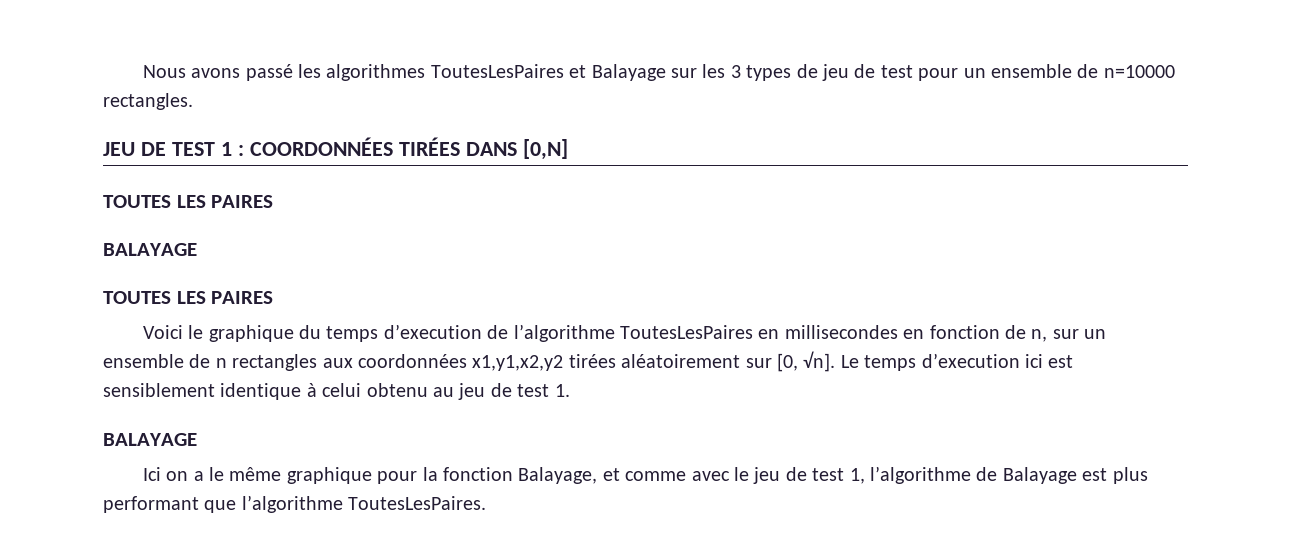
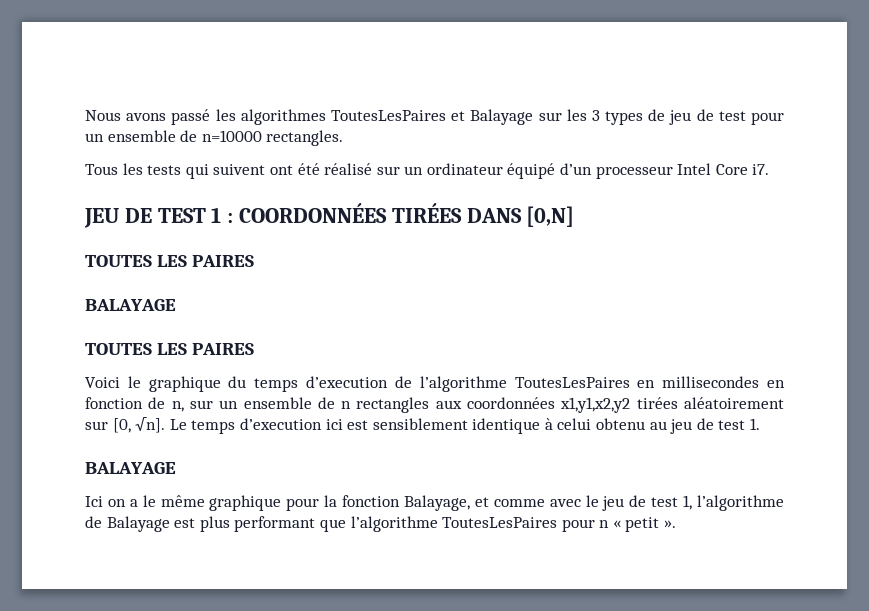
+ Tous les tests qui suivent ont été réalisé sur un ordinateur équipé d’un processeur Intel Core i7.
- Ici on a le même graphique pour la fonction Balayage, et comme avec le jeu de test 1, l’algorithme de Balayage est plus performant que l’algorithme ToutesLesPaires.
+ Ici on a le même graphique pour la fonction Balayage, et comme avec le jeu de test 1, l’algorithme de Balayage est plus performant que l’algorithme ToutesLesPaires pour n « petit ».

